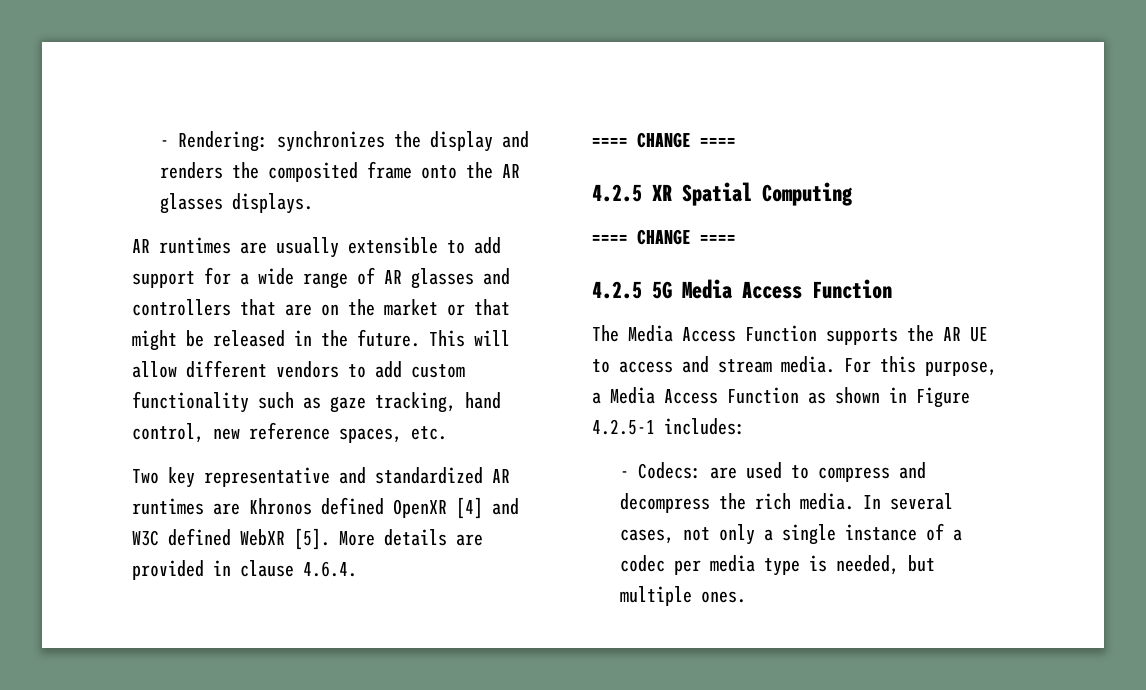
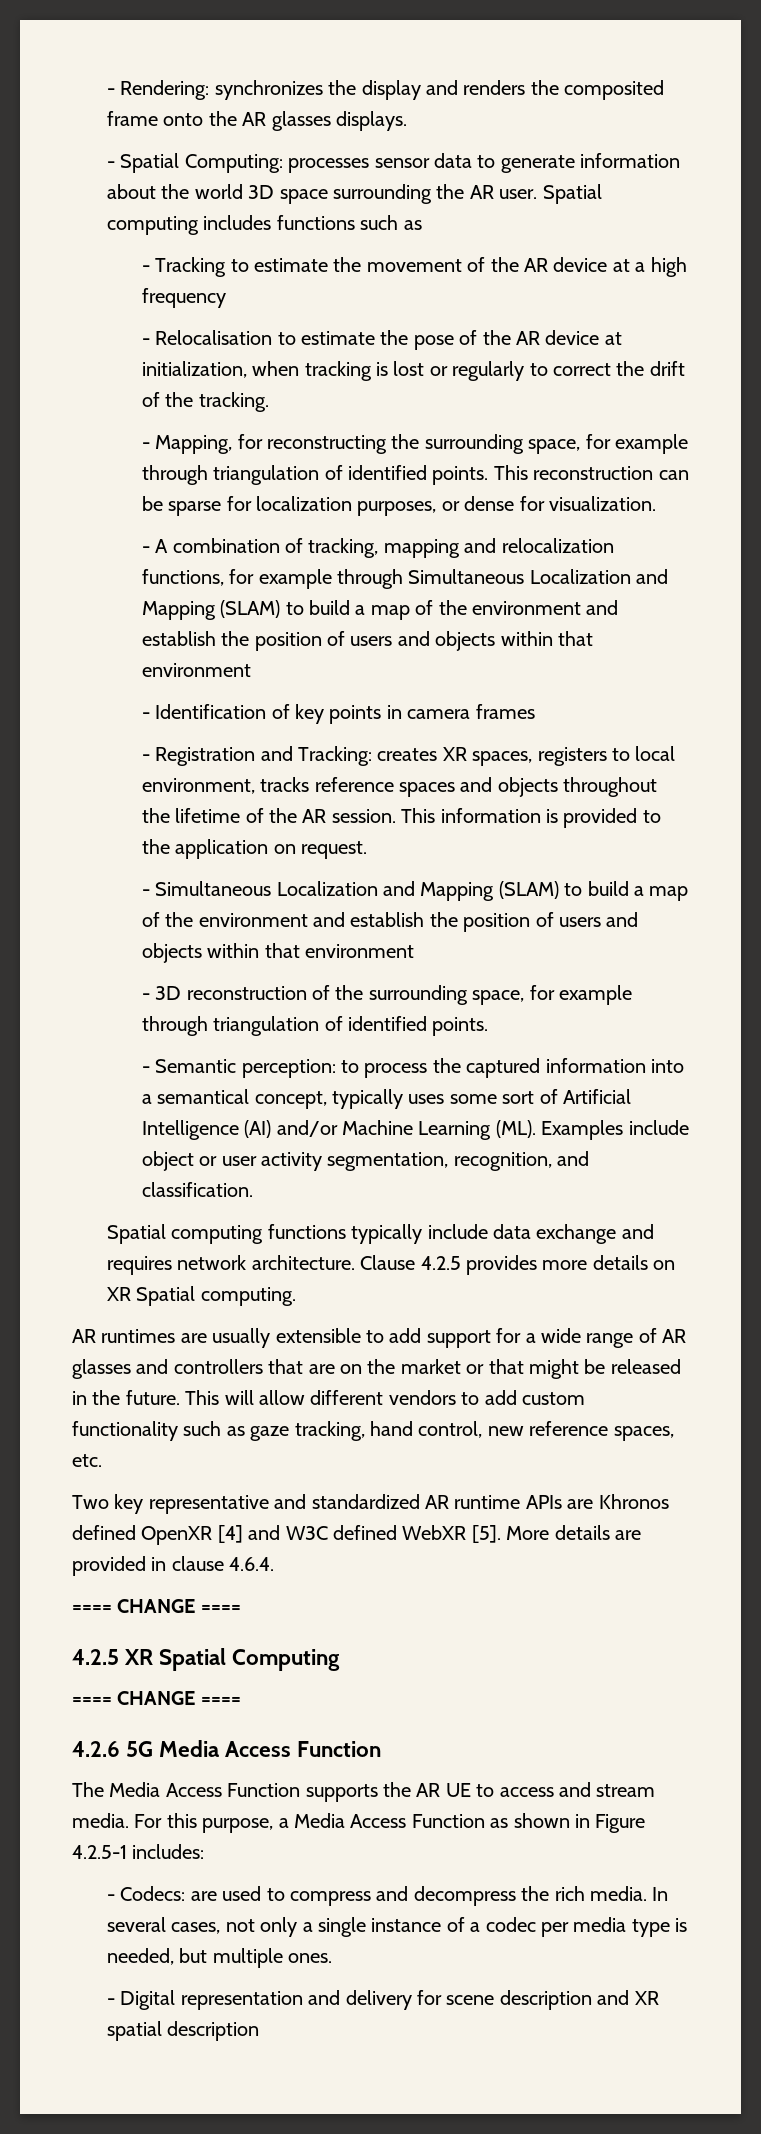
+ - Spatial Computing: processes sensor data to generate information about the world 3D space surrounding the AR user. Spatial computing includes functions such as
+ - Tracking to estimate the movement of the AR device at a high frequency
+ - Relocalisation to estimate the pose of the AR device at initialization, when tracking is lost or regularly to correct the drift of the tracking.
+ - Mapping, for reconstructing the surrounding space, for example through triangulation of identified points. This reconstruction can be sparse for localization purposes, or dense for visualization.
+ - A combination of tracking, mapping and relocalization functions, for example through Simultaneous Localization and Mapping (SLAM) to build a map of the environment and establish the position of users and objects within that environment
+ - Identification of key points in camera frames
+ - Registration and Tracking: creates XR spaces, registers to local environment, tracks reference spaces and objects throughout the lifetime of the AR session. This information is provided to the application on request.
+ - Simultaneous Localization and Mapping (SLAM) to build a map of the environment and establish the position of users and objects within that environment
+ - 3D reconstruction of the surrounding space, for example through triangulation of identified points.
+ - Semantic perception: to process the captured information into a semantical concept, typically uses some sort of Artificial Intelligence (AI) and/or Machine Learning (ML). Examples include object or user activity segmentation, recognition, and classification.
+ Spatial computing functions typically include data exchange and requires network architecture. Clause 4.2.5 provides more details on XR Spatial computing.
- Two key representative and standardized AR runtimes are Khronos defined OpenXR [4] and W3C defined WebXR [5].
+ Two key representative and standardized AR runtime APIs are Khronos defined OpenXR [4] and W3C defined WebXR [5].
- 4.2.5 5G Media Access Function
+ 4.2.6 5G Media Access Function
+ - Digital representation and delivery for scene description and XR spatial description

